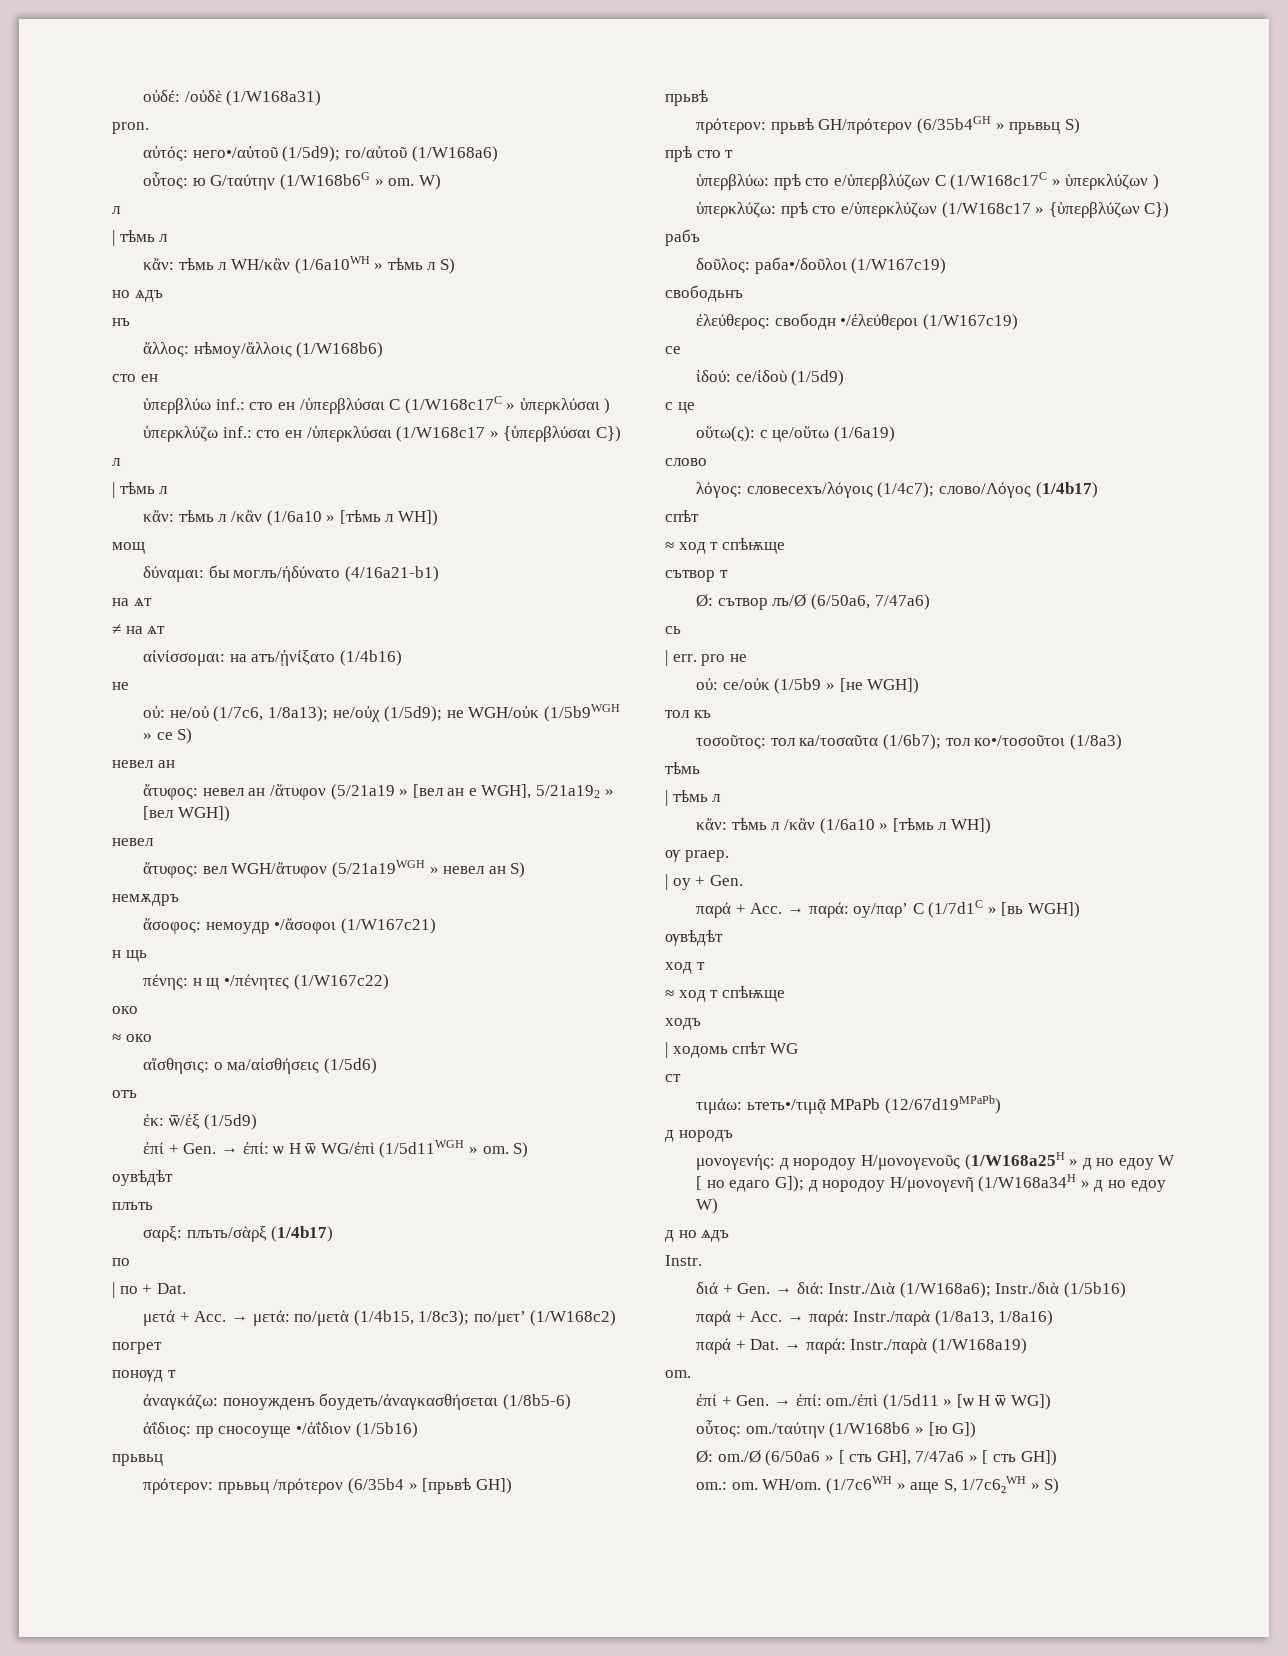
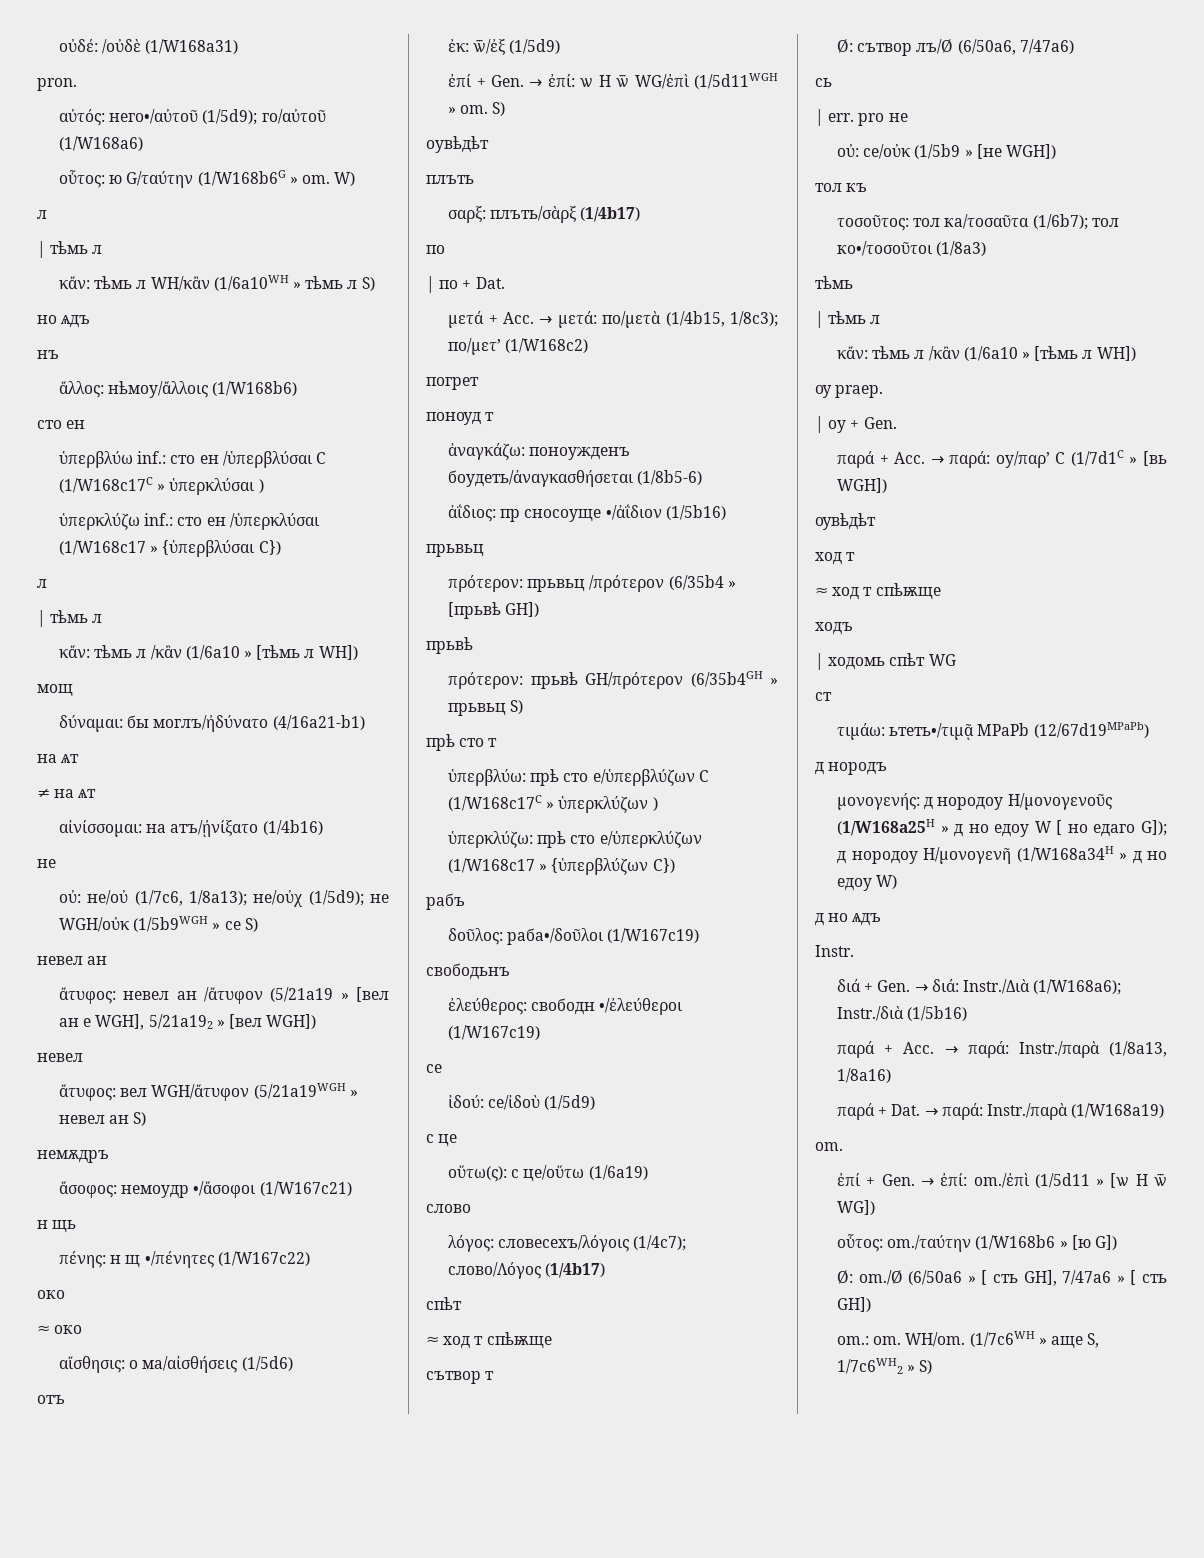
- (1/7c6WH » аще S, 1/7c6₂WH » S)
+ (1/7c6WH » аще S, 1/7c6WH2 » S)

